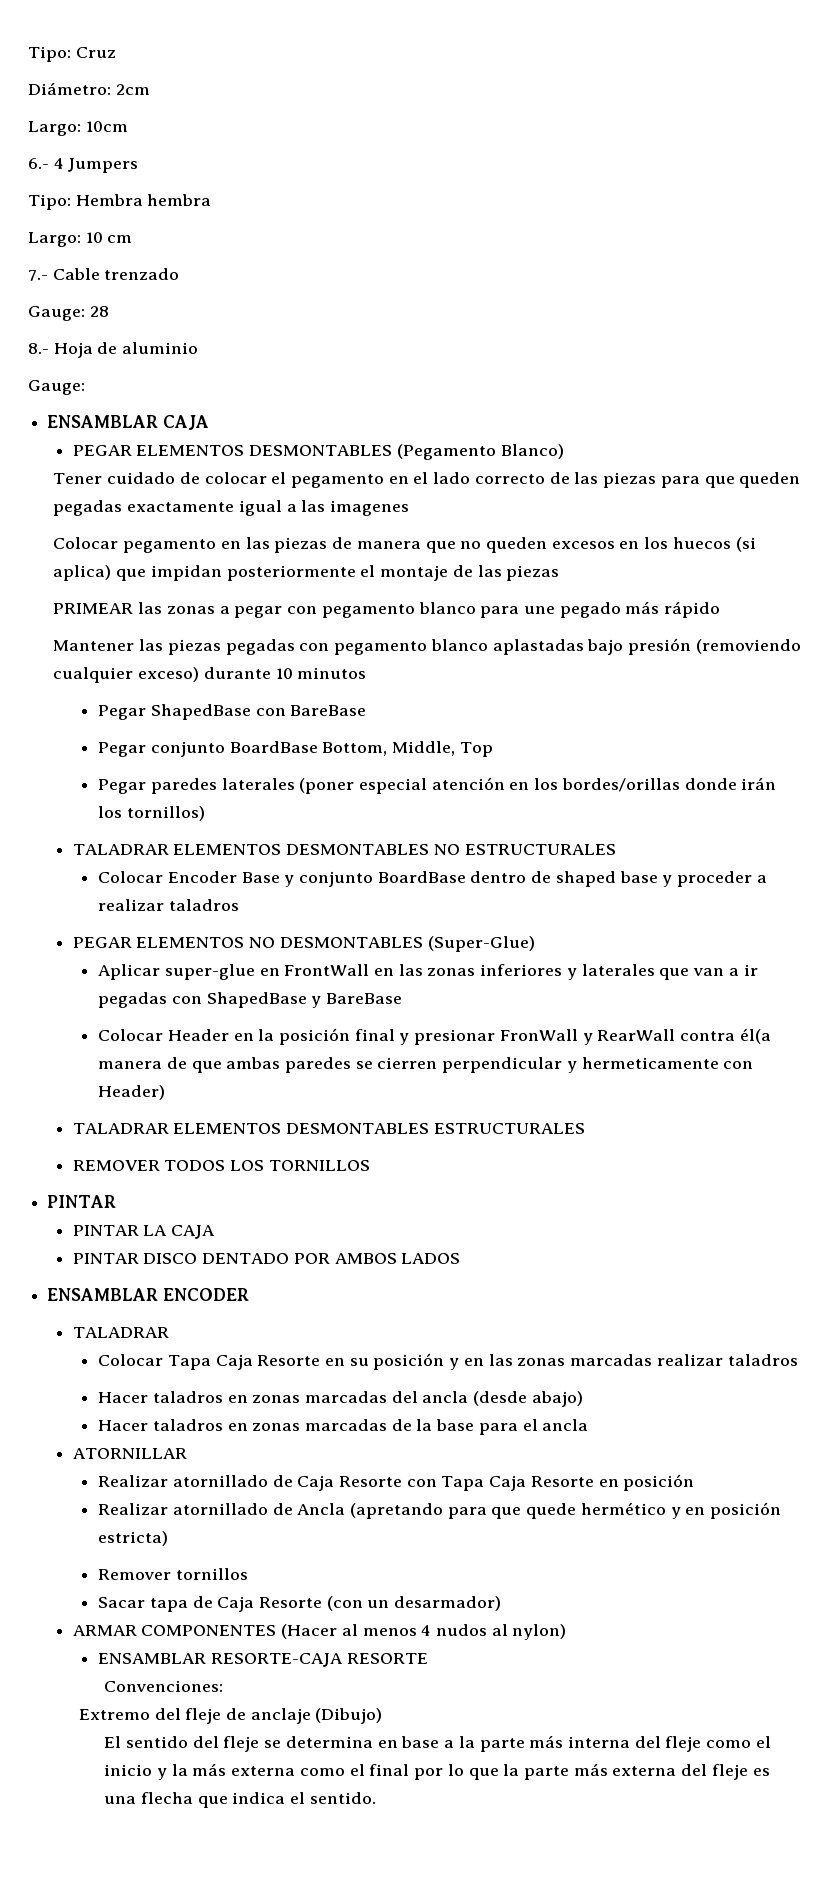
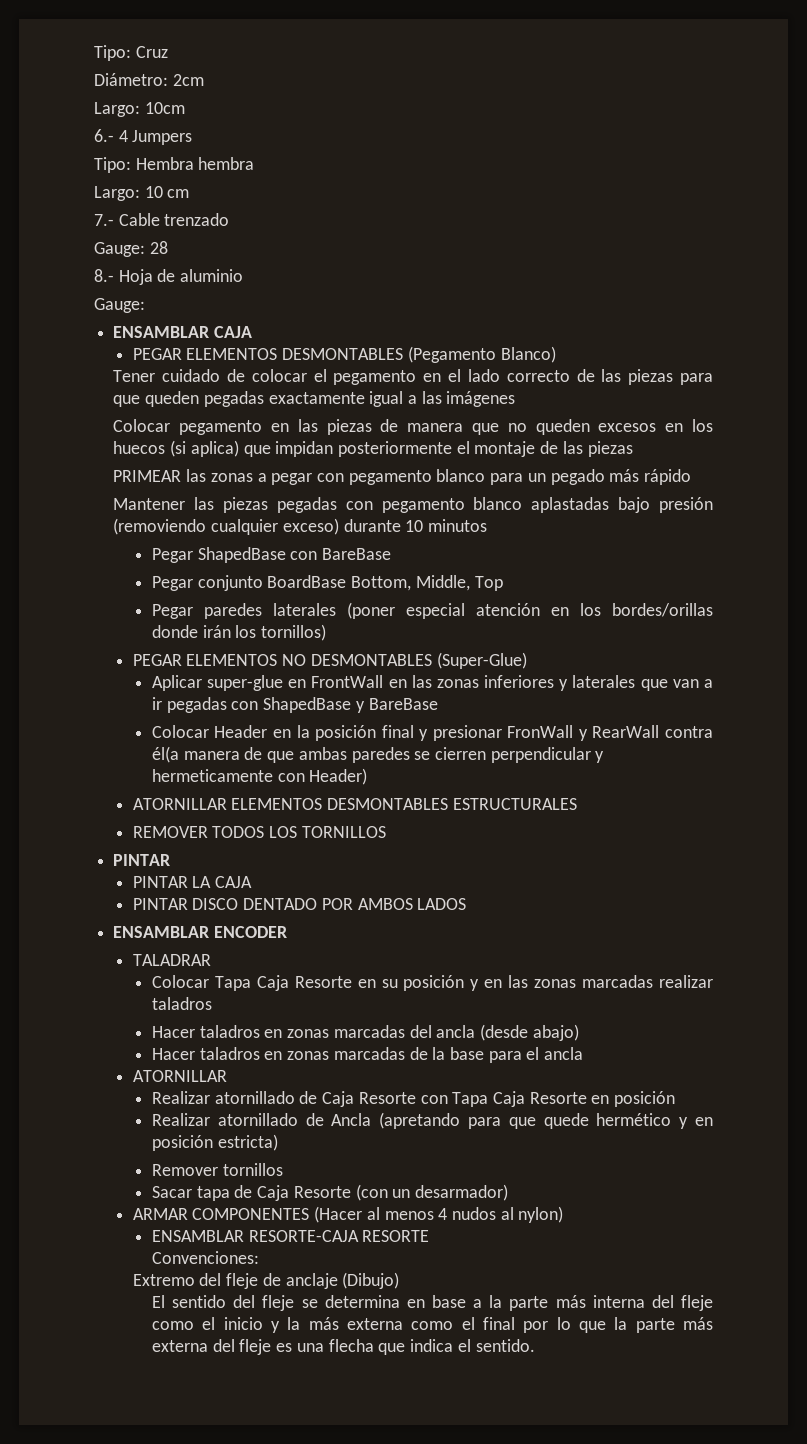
- Tener cuidado de colocar el pegamento en el lado correcto de las piezas para que queden pegadas exactamente igual a las imagenes
+ Tener cuidado de colocar el pegamento en el lado correcto de las piezas para que queden pegadas exactamente igual a las imágenes
- PRIMEAR las zonas a pegar con pegamento blanco para une pegado más rápido
+ PRIMEAR las zonas a pegar con pegamento blanco para un pegado más rápido
- TALADRAR ELEMENTOS DESMONTABLES NO ESTRUCTURALES
- Colocar Encoder Base y conjunto BoardBase dentro de shaped base y proceder a realizar taladros
- TALADRAR ELEMENTOS DESMONTABLES ESTRUCTURALES
+ ATORNILLAR ELEMENTOS DESMONTABLES ESTRUCTURALES

